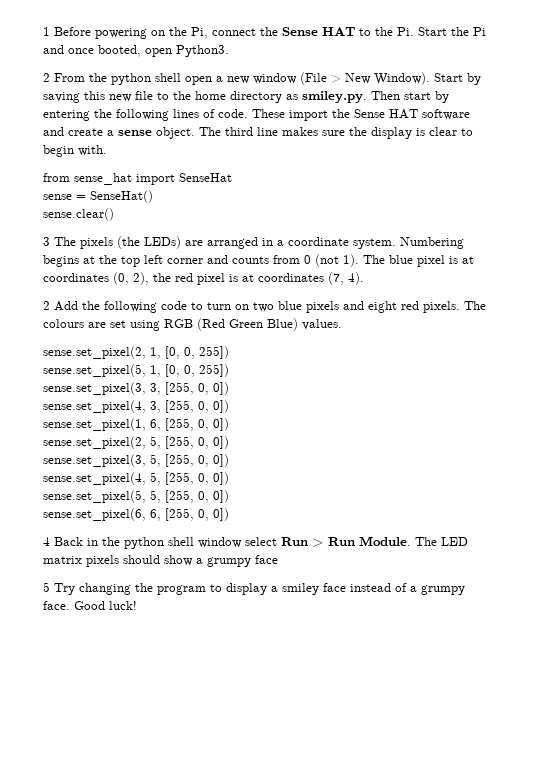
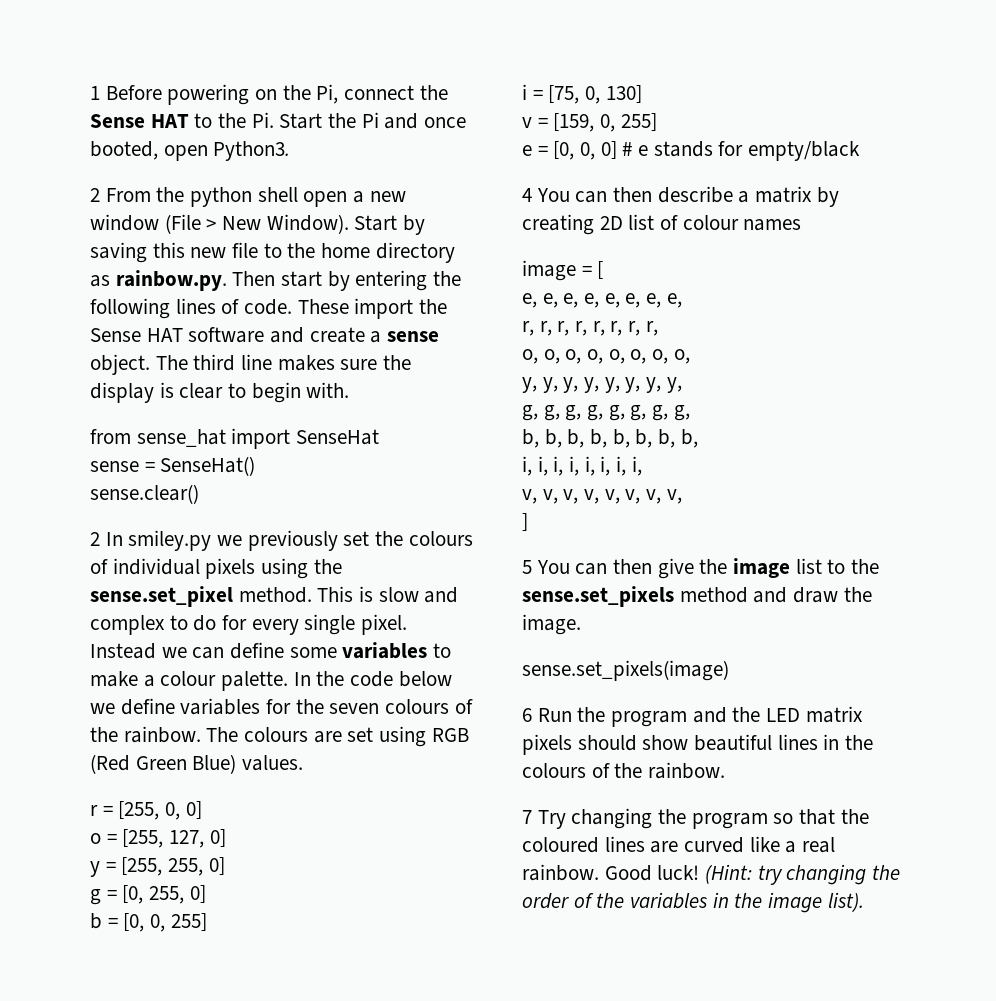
- Start by saving this new file to the home directory as smiley.py. Then start by entering the following lines of code.
+ Start by saving this new file to the home directory as rainbow.py. Then start by entering the following lines of code.
- 3 The pixels (the LEDs) are arranged in a coordinate system. Numbering begins at the top left corner and counts from 0 (not 1). The blue pixel is at coordinates (0, 2), the red pixel is at coordinates (7, 4).
- 2 Add the following code to turn on two blue pixels and eight red pixels.
+ 2 In smiley.py we previously set the colours of individual pixels using the sense.set_pixel method. This is slow and complex to do for every single pixel. Instead we can define some variables to make a colour palette. In the code below we define variables for the seven colours of the rainbow.
- sense.set_pixel(2, 1, [0, 0, 255])
- sense.set_pixel(5, 1, [0, 0, 255])
- sense.set_pixel(3, 3, [255, 0, 0])
- sense.set_pixel(4, 3, [255, 0, 0])
- sense.set_pixel(1, 6, [255, 0, 0])
- sense.set_pixel(2, 5, [255, 0, 0])
- sense.set_pixel(3, 5, [255, 0, 0])
- sense.set_pixel(4, 5, [255, 0, 0])
- sense.set_pixel(5, 5, [255, 0, 0])
- sense.set_pixel(6, 6, [255, 0, 0])
- 4 Back in the python shell window select Run > Run Module. The LED matrix pixels should show a grumpy face
- 5 Try changing the program to display a smiley face instead of a grumpy face. Good luck!
+ r = [255, 0, 0]
+ o = [255, 127, 0]
+ y = [255, 255, 0]
+ g = [0, 255, 0]
+ b = [0, 0, 255]
+ i = [75, 0, 130]
+ v = [159, 0, 255]
+ e = [0, 0, 0] # e stands for empty/black
+ 4 You can then describe a matrix by creating 2D list of colour names
+ image = [
+ e, e, e, e, e, e, e, e,
+ r, r, r, r, r, r, r, r,
+ o, o, o, o, o, o, o, o,
+ y, y, y, y, y, y, y, y,
+ g, g, g, g, g, g, g, g,
+ b, b, b, b, b, b, b, b,
+ i, i, i, i, i, i, i, i,
+ v, v, v, v, v, v, v, v,
+ ]
+ 5 You can then give the image list to the sense.set_pixels method and draw the image.
+ sense.set_pixels(image)
+ 6 Run the program and the LED matrix pixels should show beautiful lines in the colours of the rainbow.
+ 7 Try changing the program so that the coloured lines are curved like a real rainbow. Good luck! (Hint: try changing the order of the variables in the image list).

